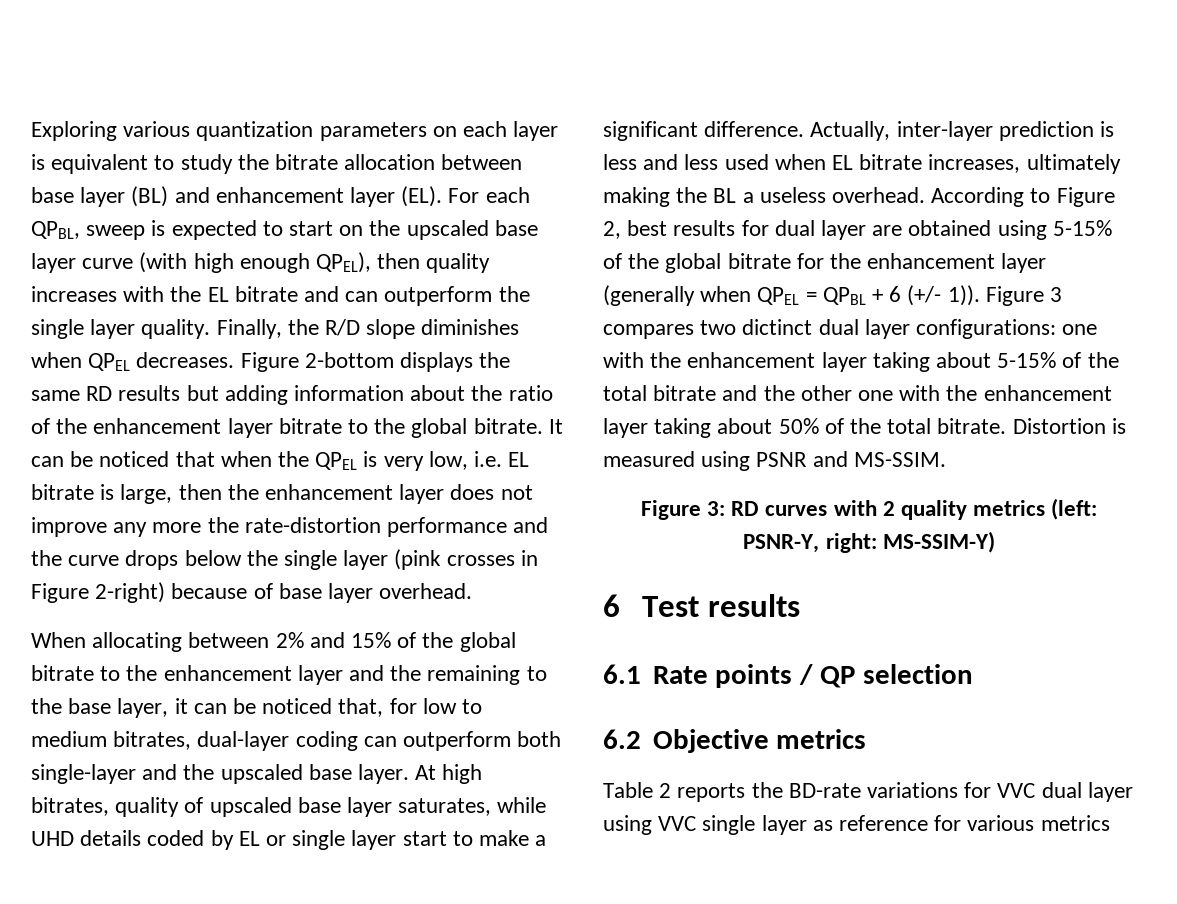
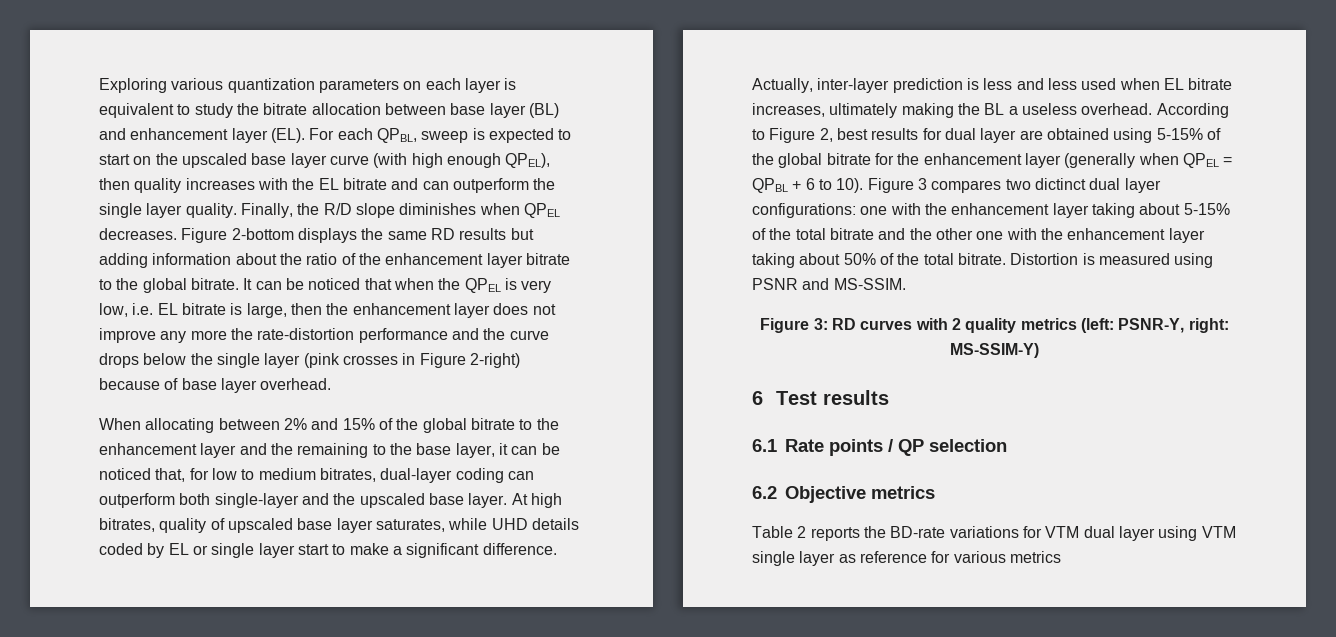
- According to Figure 2, best results for dual layer are obtained using 5-15% of the global bitrate for the enhancement layer (generally when QPEL = QPBL + 6 (+/- 1)).
+ According to Figure 2, best results for dual layer are obtained using 5-15% of the global bitrate for the enhancement layer (generally when QPEL = QPBL + 6 to 10).
- Table 2 reports the BD-rate variations for VVC dual layer using VVC single layer as reference for various metrics
+ Table 2 reports the BD-rate variations for VTM dual layer using VTM single layer as reference for various metrics

